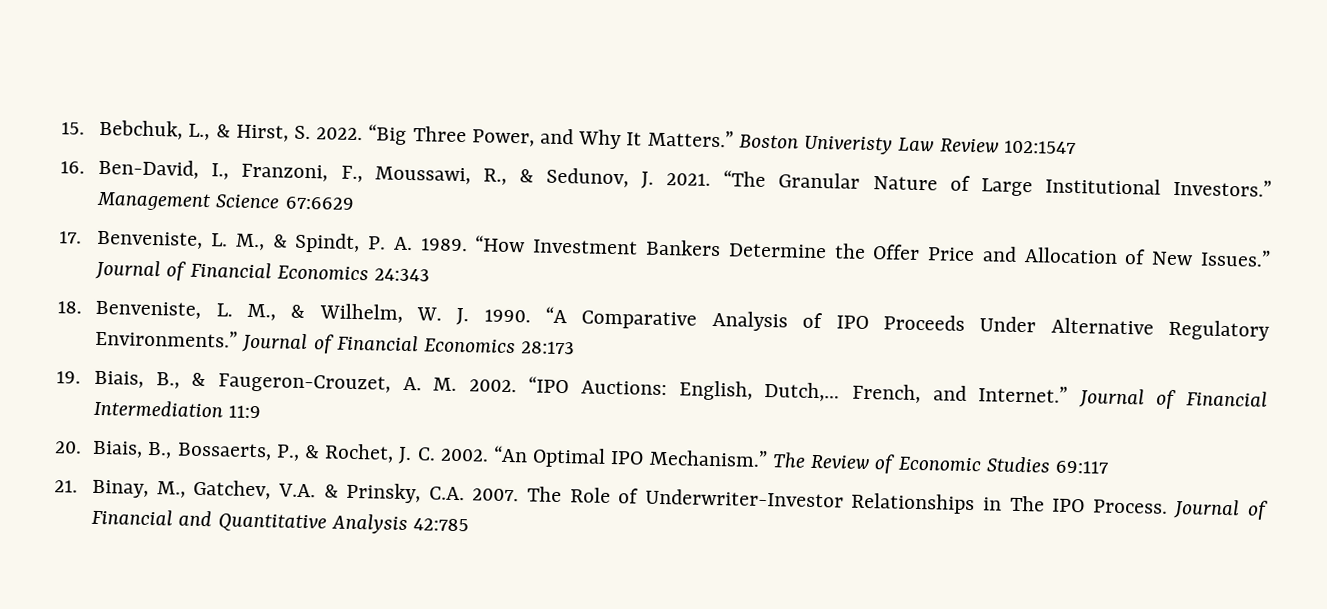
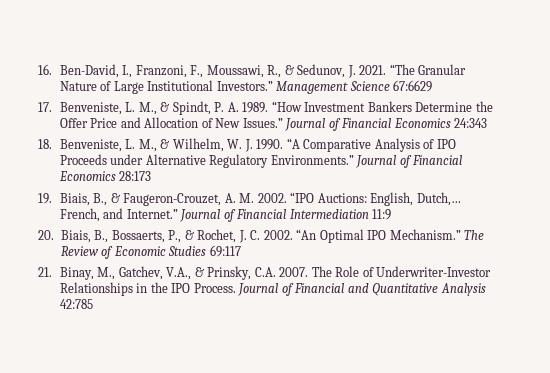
- 15. Bebchuk, L., & Hirst, S. 2022. “Big Three Power, and Why It Matters.” Boston Univeristy Law Review 102:1547
- “A Comparative Analysis of IPO Proceeds Under Alternative Regulatory Environments.”
+ “A Comparative Analysis of IPO Proceeds under Alternative Regulatory Environments.”
- 21. Binay, M., Gatchev, V.A. & Prinsky, C.A. 2007.
+ 21. Binay, M., Gatchev, V.A., & Prinsky, C.A. 2007.
- The Role of Underwriter-Investor Relationships in The IPO Process.
+ The Role of Underwriter-Investor Relationships in the IPO Process.

